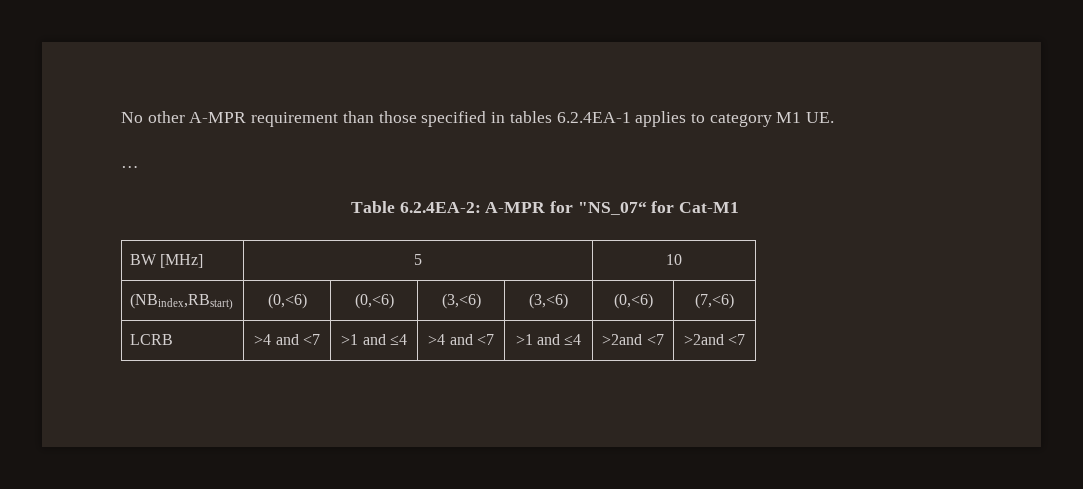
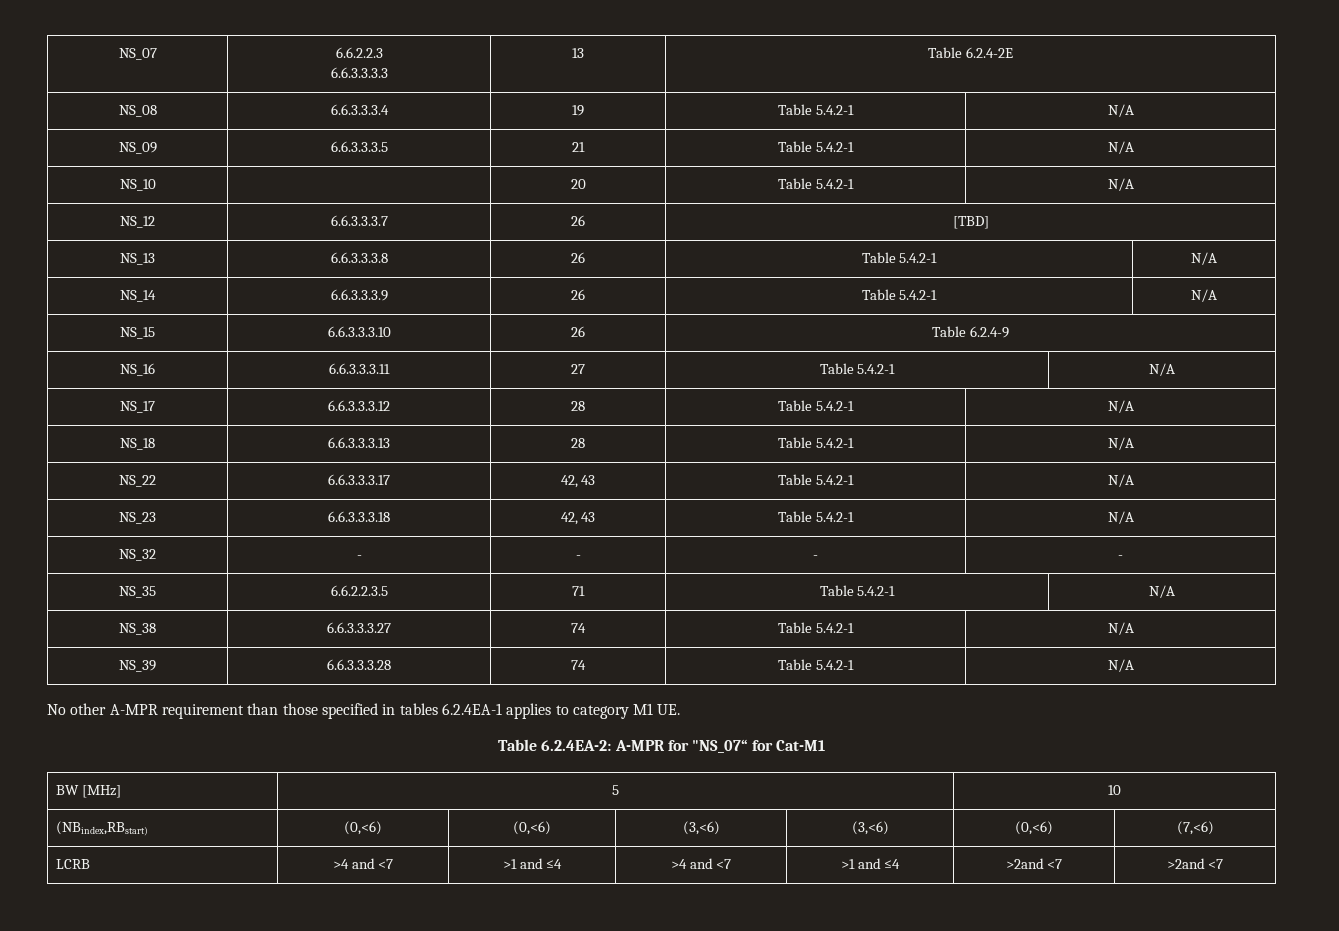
+ NS_07 | 6.6.2.2.3
+ 6.6.3.3.3.3 | 13 | Table 6.2.4-2E
+ NS_08 | 6.6.3.3.3.4 | 19 | Table 5.4.2-1 | N/A
+ NS_09 | 6.6.3.3.3.5 | 21 | Table 5.4.2-1 | N/A
+ NS_10 | | 20 | Table 5.4.2-1 | N/A
+ NS_12 | 6.6.3.3.3.7 | 26 | [TBD]
+ NS_13 | 6.6.3.3.3.8 | 26 | Table 5.4.2-1 | N/A
+ NS_14 | 6.6.3.3.3.9 | 26 | Table 5.4.2-1 | N/A
+ NS_15 | 6.6.3.3.3.10 | 26 | Table 6.2.4-9
+ NS_16 | 6.6.3.3.3.11 | 27 | Table 5.4.2-1 | N/A
+ NS_17 | 6.6.3.3.3.12 | 28 | Table 5.4.2-1 | N/A
+ NS_18 | 6.6.3.3.3.13 | 28 | Table 5.4.2-1 | N/A
+ NS_22 | 6.6.3.3.3.17 | 42, 43 | Table 5.4.2-1 | N/A
+ NS_23 | 6.6.3.3.3.18 | 42, 43 | Table 5.4.2-1 | N/A
+ NS_32 | - | - | - | -
+ NS_35 | 6.6.2.2.3.5 | 71 | Table 5.4.2-1 | N/A
+ NS_38 | 6.6.3.3.3.27 | 74 | Table 5.4.2-1 | N/A
+ NS_39 | 6.6.3.3.3.28 | 74 | Table 5.4.2-1 | N/A
- …

